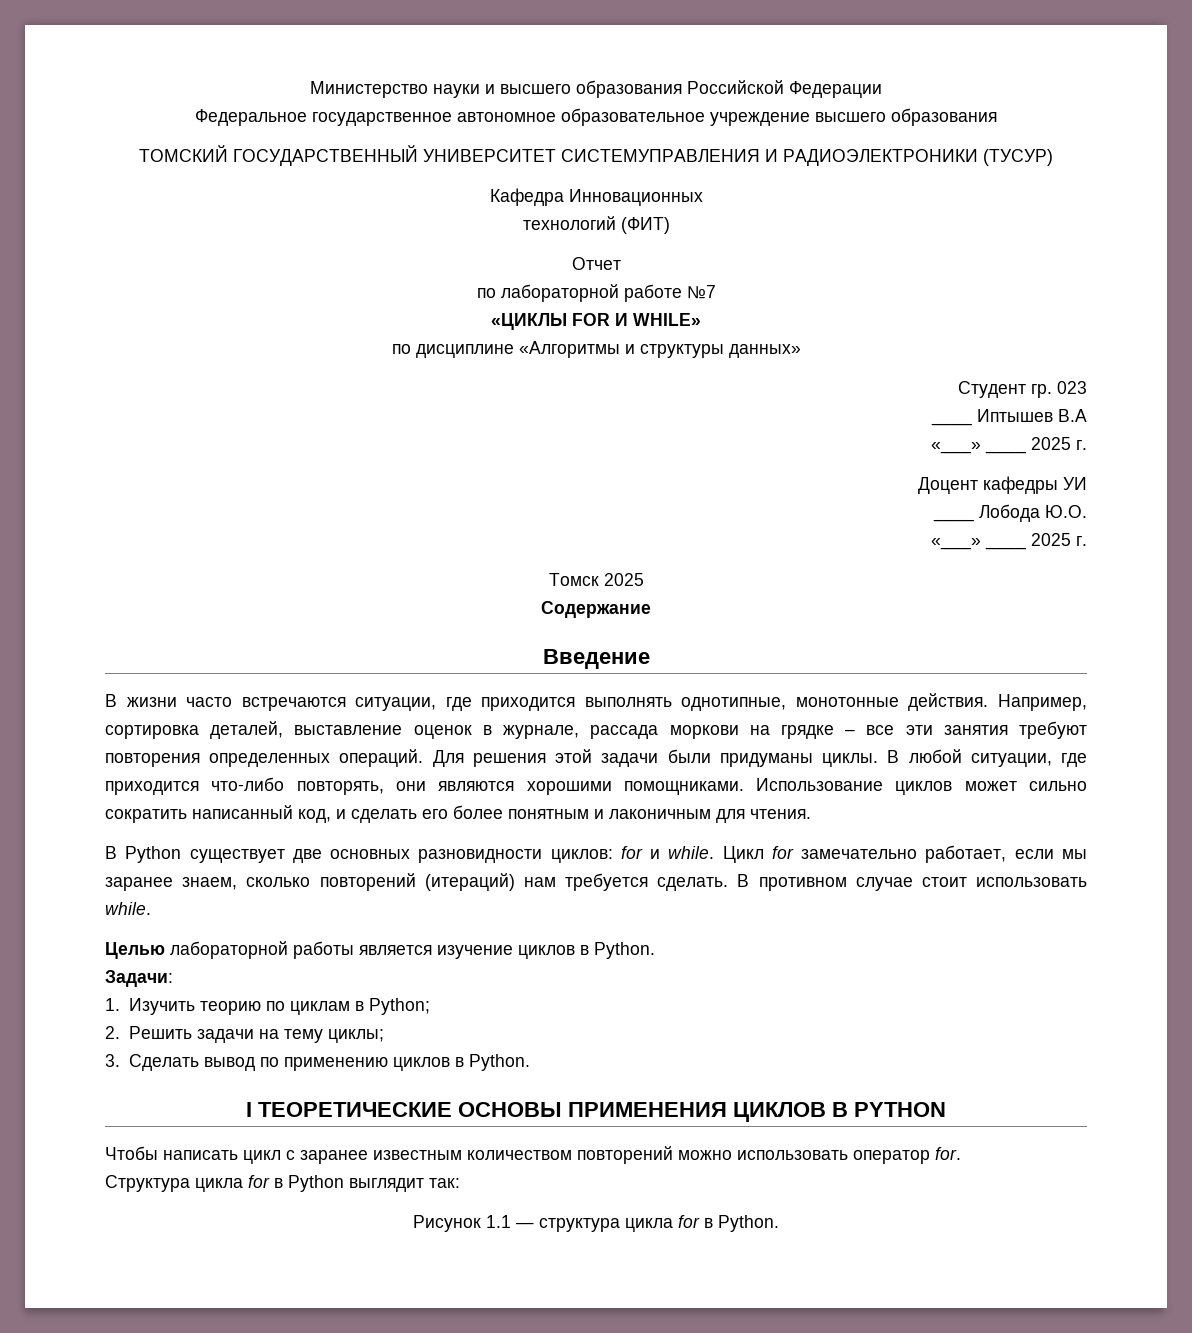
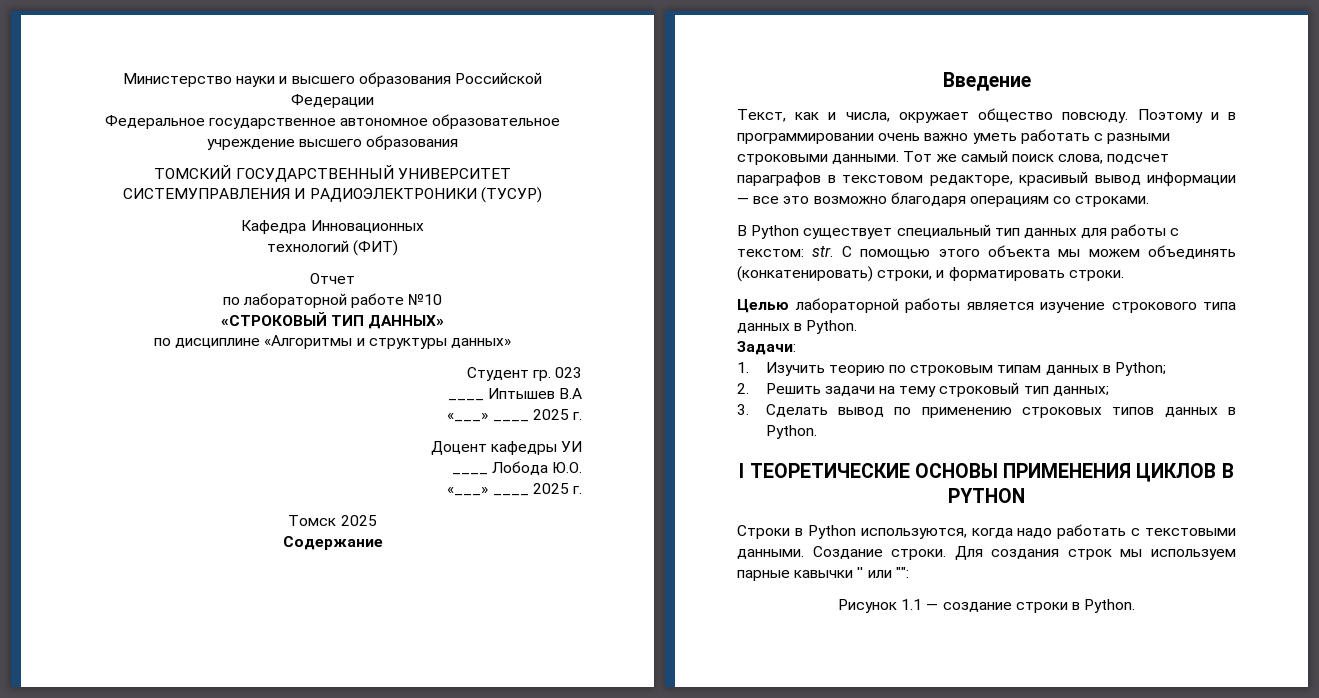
- по лабораторной работе №7
- «ЦИКЛЫ FOR И WHILE»
+ по лабораторной работе №10
+ «СТРОКОВЫЙ ТИП ДАННЫХ»
- В жизни часто встречаются ситуации, где приходится выполнять однотипные, монотонные действия. Например, сортировка деталей, выставление оценок в журнале, рассада моркови на грядке – все эти занятия требуют повторения определенных операций. Для решения этой задачи были придуманы циклы. В любой ситуации, где приходится что-либо повторять, они являются хорошими помощниками. Использование циклов может сильно сократить написанный код, и сделать его более понятным и лаконичным для чтения.
- В Python существует две основных разновидности циклов: for и while. Цикл for замечательно работает, если мы заранее знаем, сколько повторений (итераций) нам требуется сделать. В противном случае стоит использовать while.
+ Текст, как и числа, окружает общество повсюду. Поэтому и в программировании очень важно уметь работать с разными строковыми данными. Тот же самый поиск слова, подсчет параграфов в текстовом редакторе, красивый вывод информации — все это возможно благодаря операциям со строками.
+ В Python существует специальный тип данных для работы с текстом: str. С помощью этого объекта мы можем объединять (конкатенировать) строки, и форматировать строки.
- Целью лабораторной работы является изучение циклов в Python.
+ Целью лабораторной работы является изучение строкового типа данных в Python.
- 1. Изучить теорию по циклам в Python;
+ 1. Изучить теорию по строковым типам данных в Python;
- 2. Решить задачи на тему циклы;
+ 2. Решить задачи на тему строковый тип данных;
- 3. Сделать вывод по применению циклов в Python.
+ 3. Сделать вывод по применению строковых типов данных в Python.
- Чтобы написать цикл с заранее известным количеством повторений можно использовать оператор for.
- Структура цикла for в Python выглядит так:
+ Строки в Python используются, когда надо работать с текстовыми данными. Создание строки. Для создания строк мы используем парные кавычки '' или "":
- Рисунок 1.1 — структура цикла for в Python.
+ Рисунок 1.1 — создание строки в Python.

